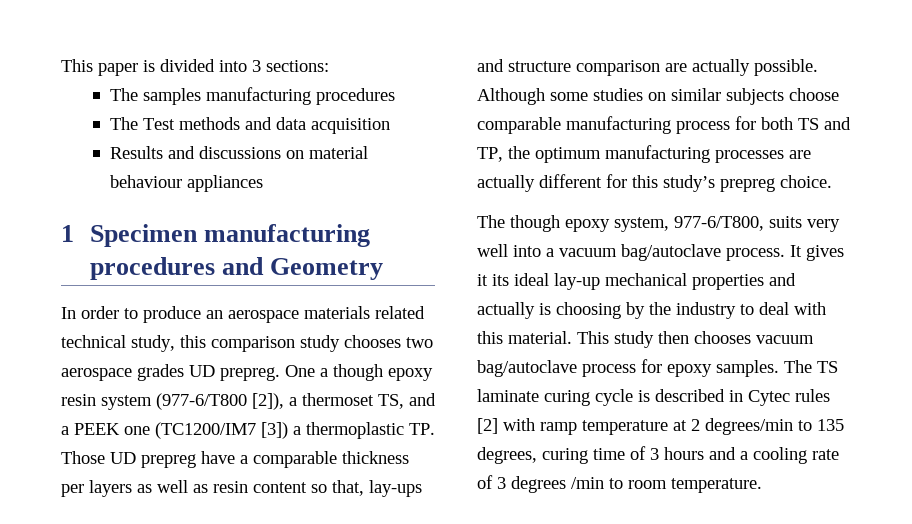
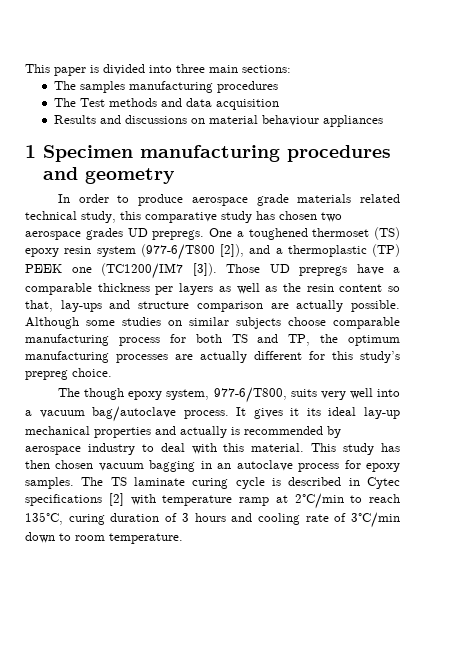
- This paper is divided into 3 sections:
+ This paper is divided into three main sections:
- 1 Specimen manufacturing procedures and Geometry
+ 1 Specimen manufacturing procedures and geometry
- In order to produce an aerospace materials related technical study, this comparison study chooses two aerospace grades UD prepreg.
+ In order to produce aerospace grade materials related technical study, this comparative study has chosen two aerospace grades UD prepregs.
- One a though epoxy resin system (977-6/T800 [2]), a thermoset TS, and a PEEK one (TC1200/IM7 [3]) a thermoplastic TP. Those UD prepreg have a comparable thickness per layers as well as resin content so that, lay-ups and structure comparison are actually possible.
+ One a toughened thermoset (TS) epoxy resin system (977-6/T800 [2]), and a thermoplastic (TP) PEEK one (TC1200/IM7 [3]). Those UD prepregs have a comparable thickness per layers as well as the resin content so that, lay-ups and structure comparison are actually possible.
- It gives it its ideal lay-up mechanical properties and actually is choosing by the industry to deal with this material.
+ It gives it its ideal lay-up mechanical properties and actually is recommended by aerospace industry to deal with this material.
- This study then chooses vacuum bag/autoclave process for epoxy samples.
+ This study has then chosen vacuum bagging in an autoclave process for epoxy samples.
- The TS laminate curing cycle is described in Cytec rules [2] with ramp temperature at 2 degrees/min to 135 degrees, curing time of 3 hours and a cooling rate of 3 degrees /min to room temperature.
+ The TS laminate curing cycle is described in Cytec specifications [2] with temperature ramp at 2°C/min to reach 135°C, curing duration of 3 hours and cooling rate of 3°C/min down to room temperature.

